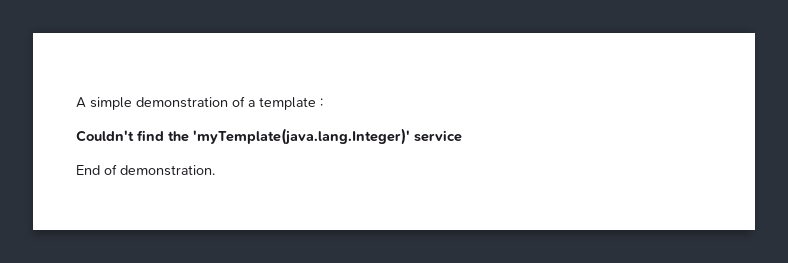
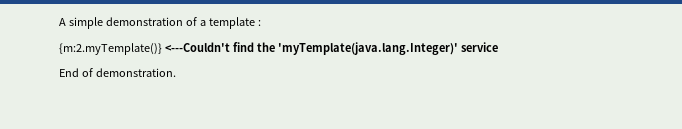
- Couldn't find the 'myTemplate(java.lang.Integer)' service
+ {m:2.myTemplate()} <---Couldn't find the 'myTemplate(java.lang.Integer)' service

